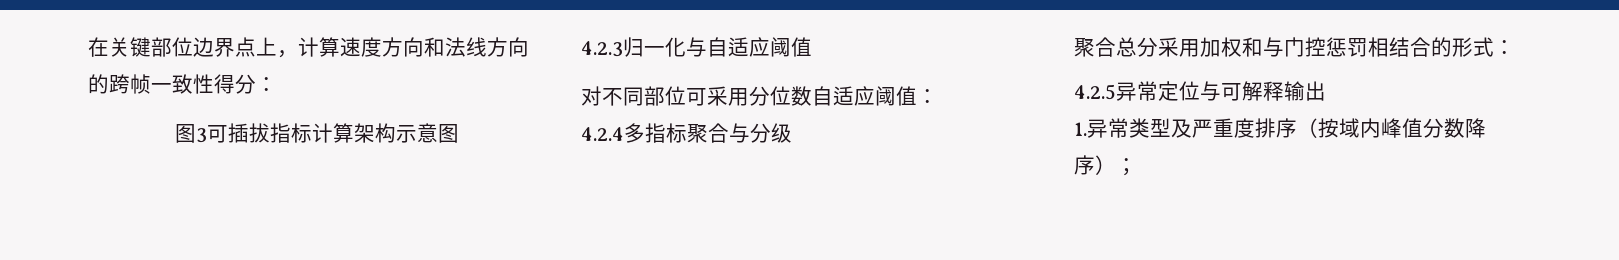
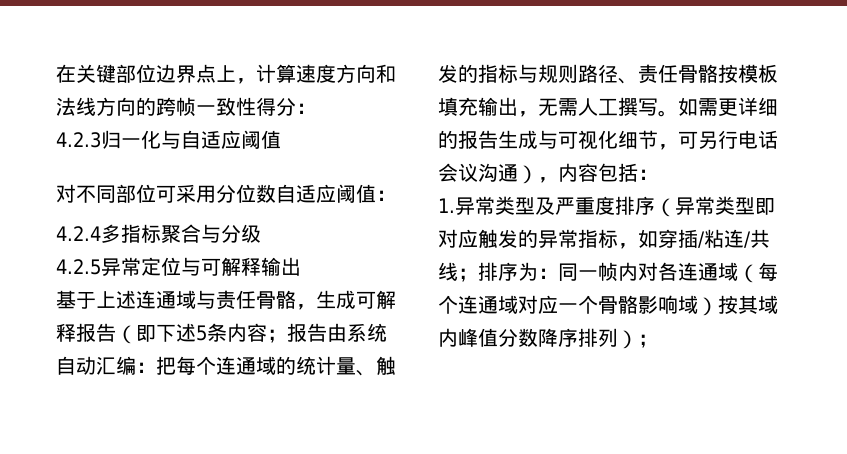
- 图3可插拔指标计算架构示意图
- 聚合总分采用加权和与门控惩罚相结合的形式：
+ 基于上述连通域与责任骨骼，生成可解释报告（即下述5条内容；报告由系统自动汇编：把每个连通域的统计量、触发的指标与规则路径、责任骨骼按模板填充输出，无需人工撰写。如需更详细的报告生成与可视化细节，可另行电话会议沟通），内容包括：
- 1.异常类型及严重度排序（按域内峰值分数降序）；
+ 1.异常类型及严重度排序（异常类型即对应触发的异常指标，如穿插/粘连/共线；排序为：同一帧内对各连通域（每个连通域对应一个骨骼影响域）按其域内峰值分数降序排列）；

